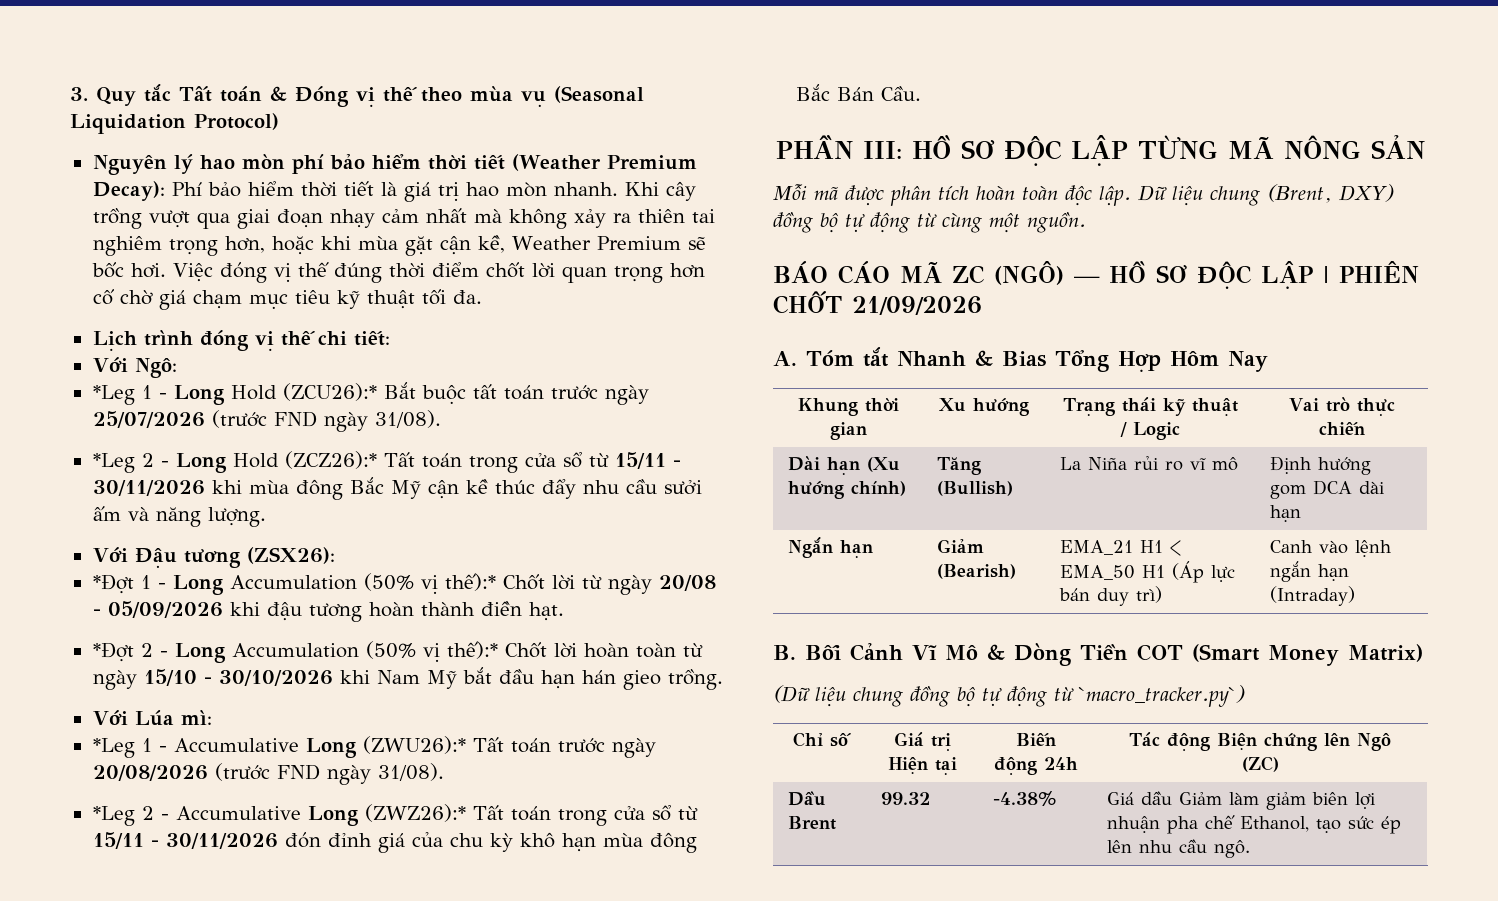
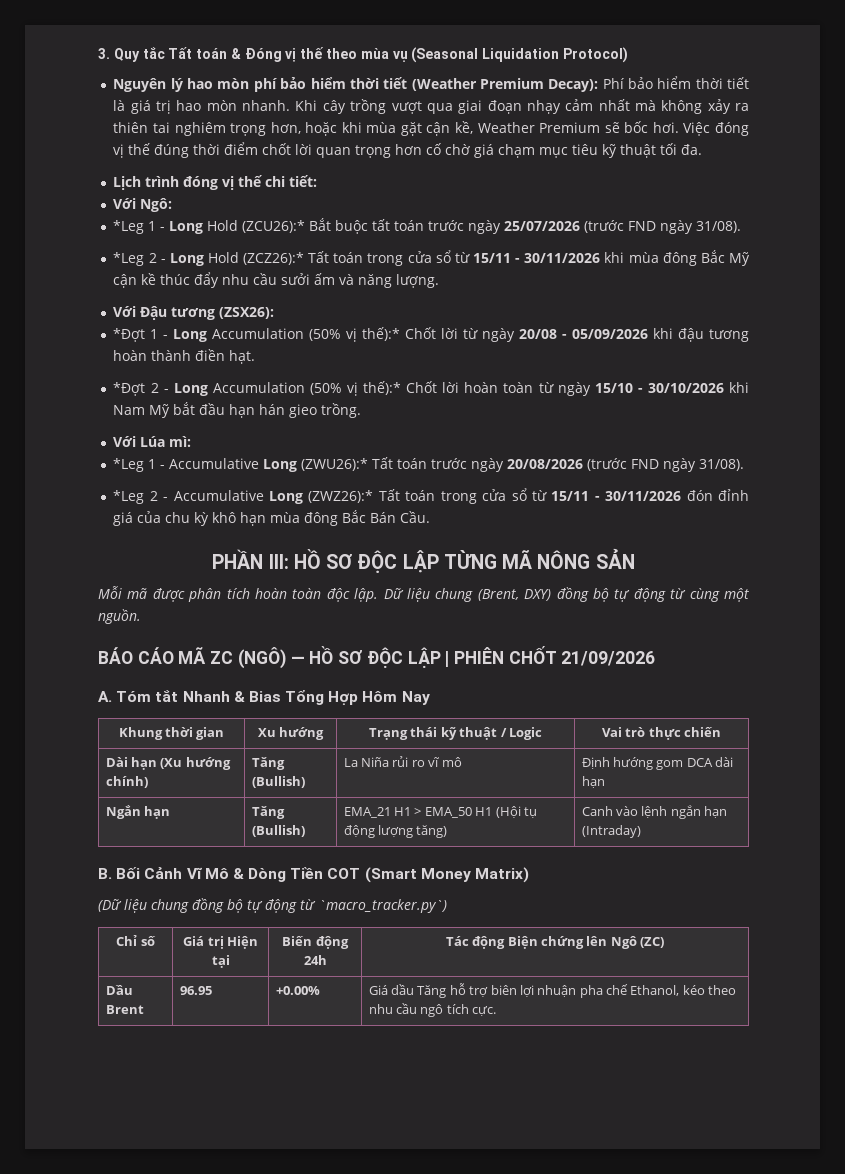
- Ngắn hạn | Giảm (Bearish) | EMA_21 H1 < EMA_50 H1 (Áp lực bán duy trì) | Canh vào lệnh ngắn hạn (Intraday)
+ Ngắn hạn | Tăng (Bullish) | EMA_21 H1 > EMA_50 H1 (Hội tụ động lượng tăng) | Canh vào lệnh ngắn hạn (Intraday)
- Dầu Brent | 99.32 | -4.38% | Giá dầu Giảm làm giảm biên lợi nhuận pha chế Ethanol, tạo sức ép lên nhu cầu ngô.
+ Dầu Brent | 96.95 | +0.00% | Giá dầu Tăng hỗ trợ biên lợi nhuận pha chế Ethanol, kéo theo nhu cầu ngô tích cực.

